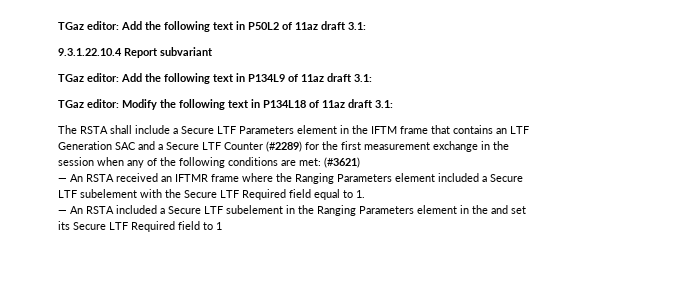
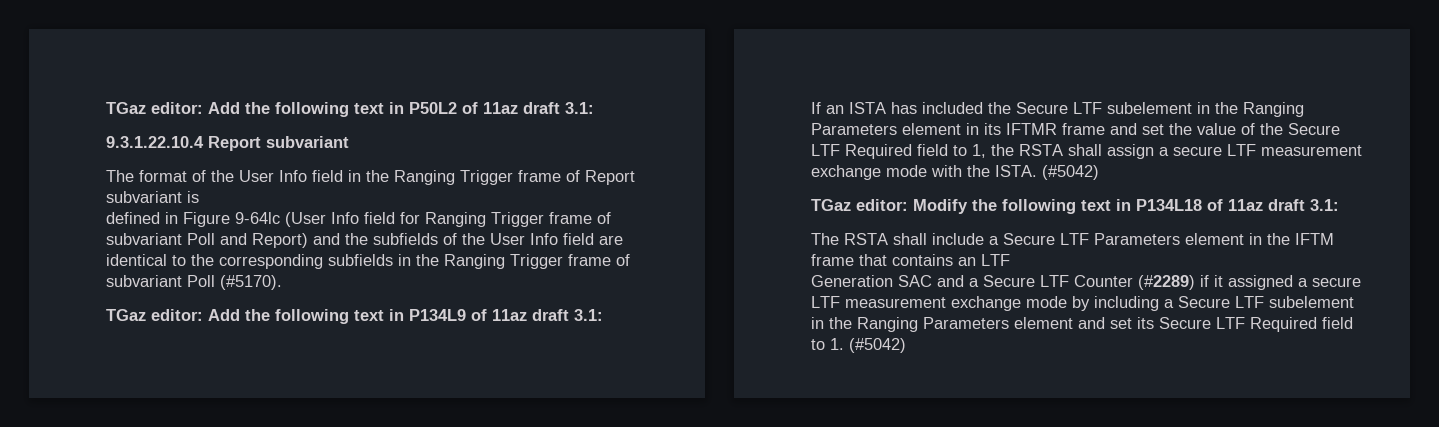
+ The format of the User Info field in the Ranging Trigger frame of Report subvariant is
+ defined in Figure 9-64lc (User Info field for Ranging Trigger frame of subvariant Poll and Report) and the subfields of the User Info field are identical to the corresponding subfields in the Ranging Trigger frame of subvariant Poll (#5170).
+ If an ISTA has included the Secure LTF subelement in the Ranging Parameters element in its IFTMR frame and set the value of the Secure LTF Required field to 1, the RSTA shall assign a secure LTF measurement exchange mode with the ISTA. (#5042)
- Generation SAC and a Secure LTF Counter (#2289) for the first measurement exchange in the
- session when any of the following conditions are met: (#3621)
- — An RSTA received an IFTMR frame where the Ranging Parameters element included a Secure
- LTF subelement with the Secure LTF Required field equal to 1.
- — An RSTA included a Secure LTF subelement in the Ranging Parameters element in the and set
- its Secure LTF Required field to 1
+ Generation SAC and a Secure LTF Counter (#2289) if it assigned a secure LTF measurement exchange mode by including a Secure LTF subelement in the Ranging Parameters element and set its Secure LTF Required field to 1. (#5042)

